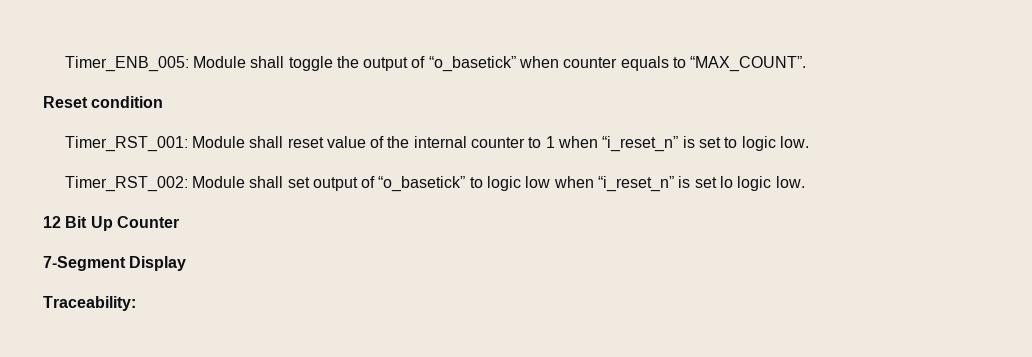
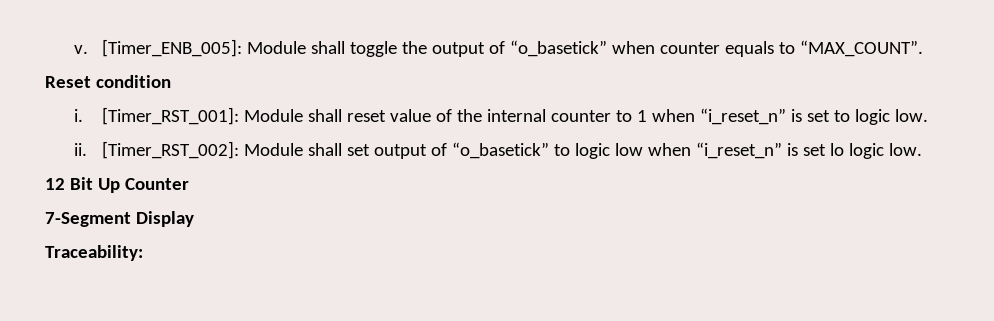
- Timer_ENB_005: Module shall toggle the output of “o_basetick” when counter equals to “MAX_COUNT”.
+ v. [Timer_ENB_005]: Module shall toggle the output of “o_basetick” when counter equals to “MAX_COUNT”.
- Timer_RST_001: Module shall reset value of the internal counter to 1 when “i_reset_n” is set to logic low.
+ i. [Timer_RST_001]: Module shall reset value of the internal counter to 1 when “i_reset_n” is set to logic low.
- Timer_RST_002: Module shall set output of “o_basetick” to logic low when “i_reset_n” is set lo logic low.
+ ii. [Timer_RST_002]: Module shall set output of “o_basetick” to logic low when “i_reset_n” is set lo logic low.

